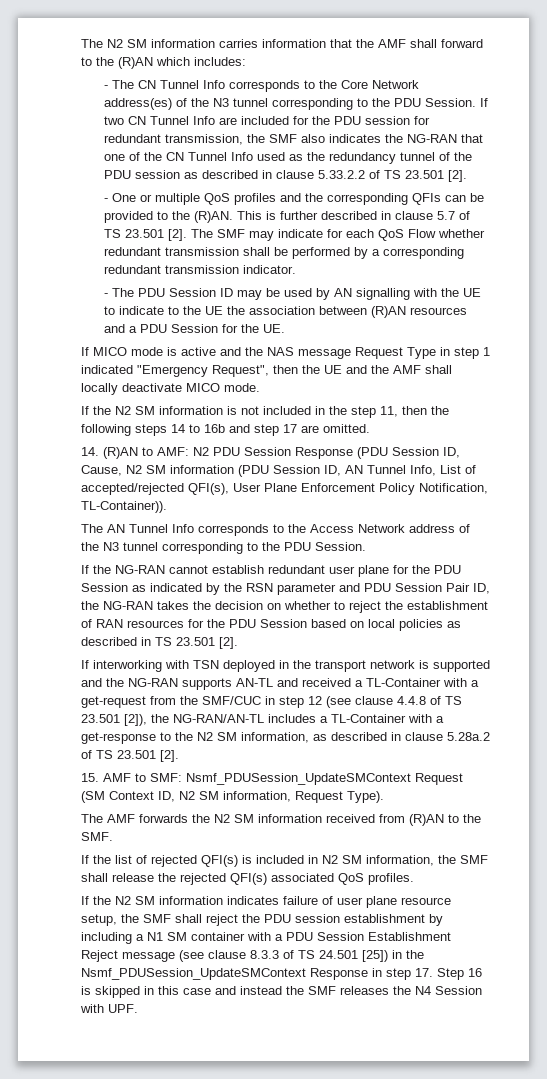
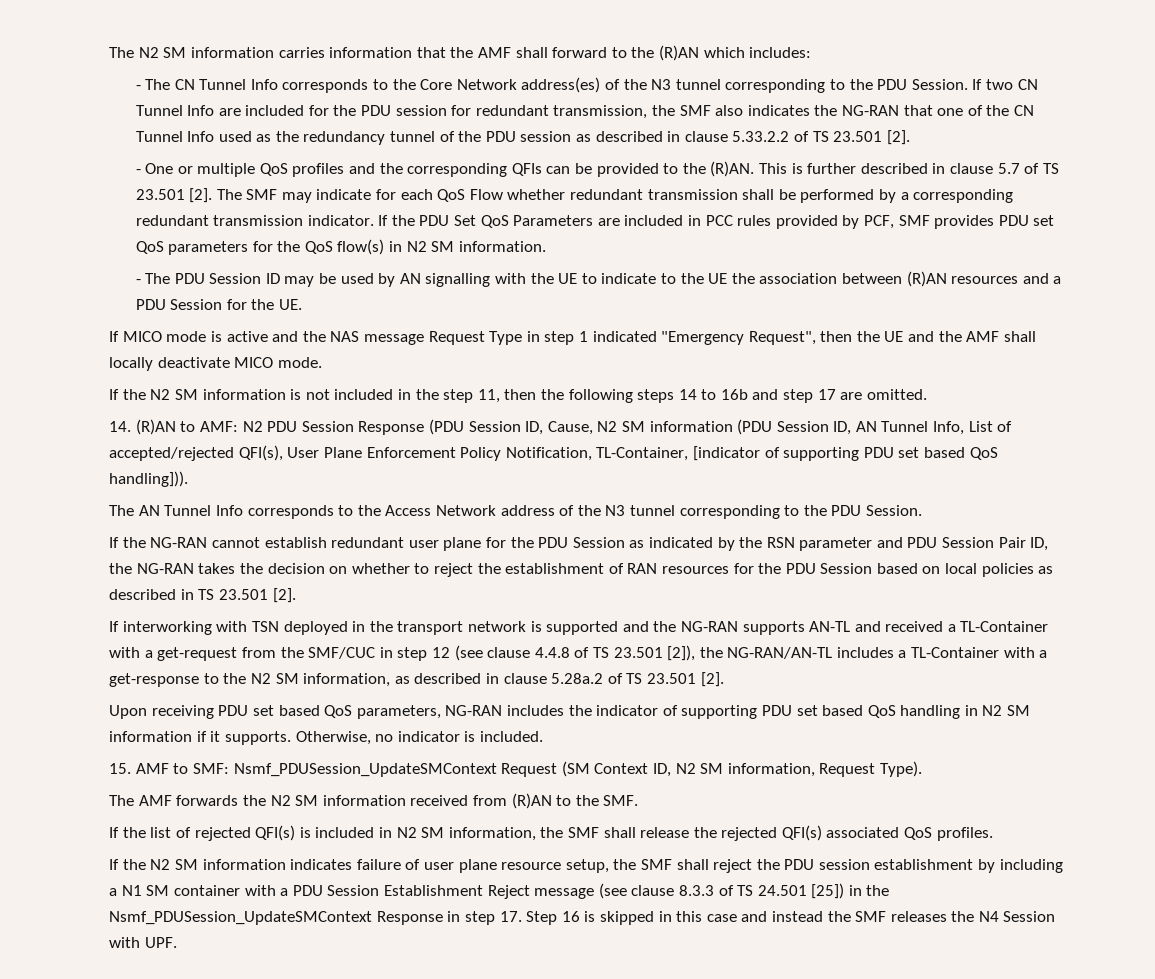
+ If the PDU Set QoS Parameters are included in PCC rules provided by PCF, SMF provides PDU set QoS parameters for the QoS flow(s) in N2 SM information.
- 14. (R)AN to AMF: N2 PDU Session Response (PDU Session ID, Cause, N2 SM information (PDU Session ID, AN Tunnel Info, List of accepted/rejected QFI(s), User Plane Enforcement Policy Notification, TL-Container)).
+ 14. (R)AN to AMF: N2 PDU Session Response (PDU Session ID, Cause, N2 SM information (PDU Session ID, AN Tunnel Info, List of accepted/rejected QFI(s), User Plane Enforcement Policy Notification, TL-Container, [indicator of supporting PDU set based QoS handling])).
+ Upon receiving PDU set based QoS parameters, NG-RAN includes the indicator of supporting PDU set based QoS handling in N2 SM information if it supports. Otherwise, no indicator is included.

